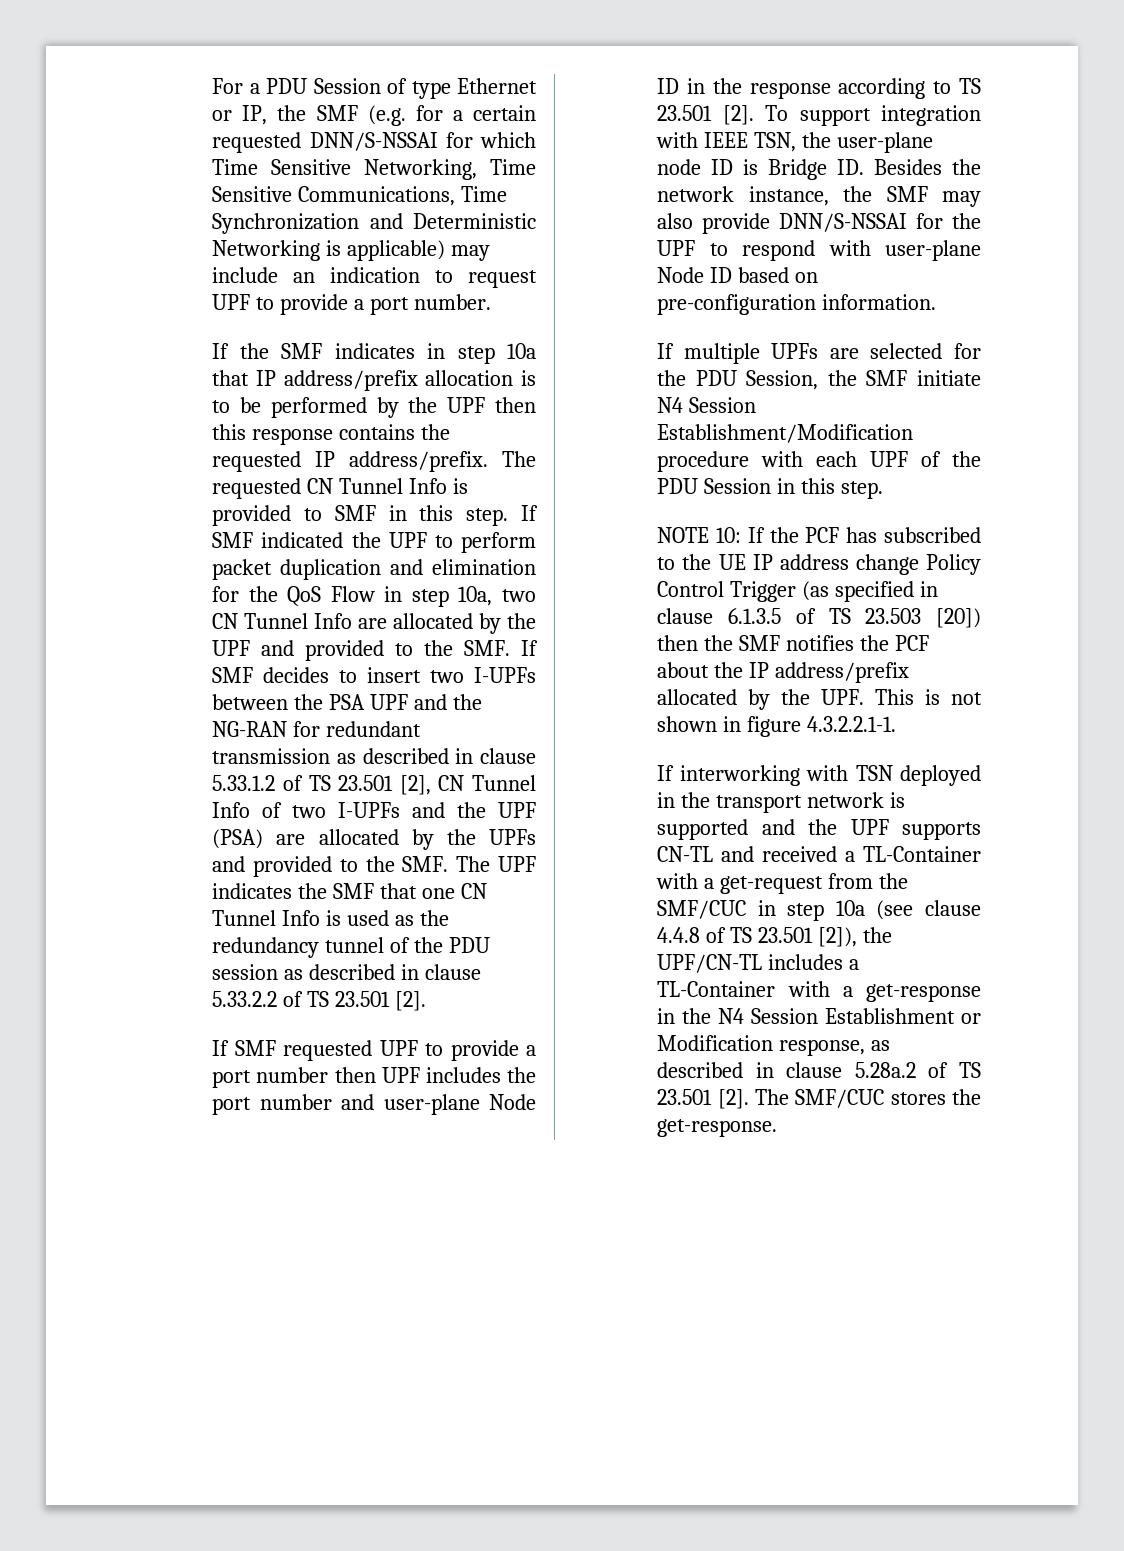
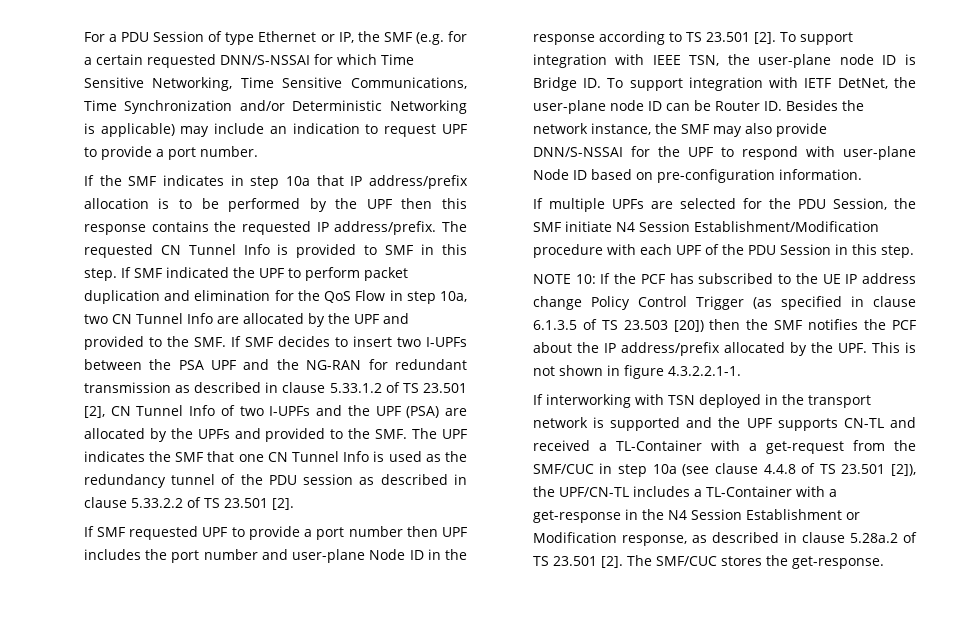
- For a PDU Session of type Ethernet or IP, the SMF (e.g. for a certain requested DNN/S-NSSAI for which Time Sensitive Networking, Time Sensitive Communications, Time Synchronization and Deterministic Networking is applicable) may include an indication to request UPF to provide a port number.
+ For a PDU Session of type Ethernet or IP, the SMF (e.g. for a certain requested DNN/S-NSSAI for which Time Sensitive Networking, Time Sensitive Communications, Time Synchronization and/or Deterministic Networking is applicable) may include an indication to request UPF to provide a port number.
- To support integration with IEEE TSN, the user-plane node ID is Bridge ID. Besides the network instance, the SMF may also provide DNN/S-NSSAI for the UPF to respond with user-plane Node ID based on pre-configuration information.
+ To support integration with IEEE TSN, the user-plane node ID is Bridge ID. To support integration with IETF DetNet, the user-plane node ID can be Router ID. Besides the network instance, the SMF may also provide DNN/S-NSSAI for the UPF to respond with user-plane Node ID based on pre-configuration information.

